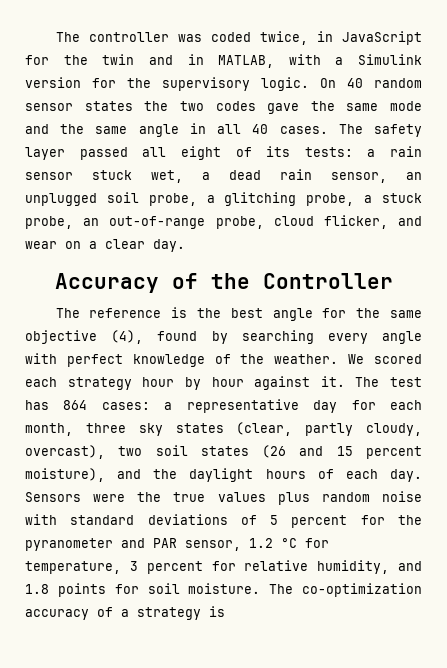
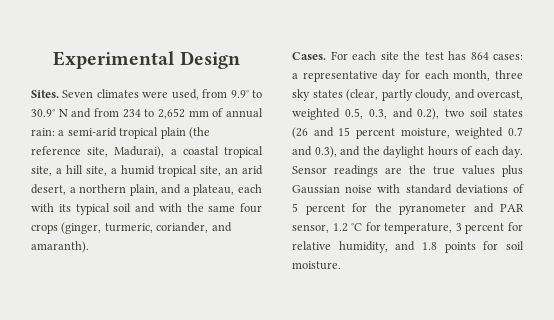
- The controller was coded twice, in JavaScript for the twin and in MATLAB, with a Simulink version for the supervisory logic. On 40 random sensor states the two codes gave the same mode and the same angle in all 40 cases. The safety layer passed all eight of its tests: a rain sensor stuck wet, a dead rain sensor, an unplugged soil probe, a glitching probe, a stuck probe, an out-of-range probe, cloud flicker, and wear on a clear day.
- Accuracy of the Controller
- The reference is the best angle for the same objective (4), found by searching every angle with perfect knowledge of the weather. We scored each strategy hour by hour against it. The test has 864 cases: a representative day for each month, three sky states (clear, partly cloudy, overcast), two soil states (26 and 15 percent moisture), and the daylight hours of each day.
+ Experimental Design
+ Sites. Seven climates were used, from 9.9° to 30.9° N and from 234 to 2,652 mm of annual rain: a semi-arid tropical plain (the reference site, Madurai), a coastal tropical site, a hill site, a humid tropical site, an arid desert, a northern plain, and a plateau, each with its typical soil and with the same four crops (ginger, turmeric, coriander, and amaranth).
+ Cases. For each site the test has 864 cases: a representative day for each month, three sky states (clear, partly cloudy, and overcast, weighted 0.5, 0.3, and 0.2), two soil states (26 and 15 percent moisture, weighted 0.7 and 0.3), and the daylight hours of each day.
- Sensors were the true values plus random noise with standard deviations of 5 percent for the pyranometer and PAR sensor, 1.2 °C for temperature, 3 percent for relative humidity, and 1.8 points for soil moisture. The co-optimization accuracy of a strategy is
+ Sensor readings are the true values plus Gaussian noise with standard deviations of 5 percent for the pyranometer and PAR sensor, 1.2 °C for temperature, 3 percent for relative humidity, and 1.8 points for soil moisture.

